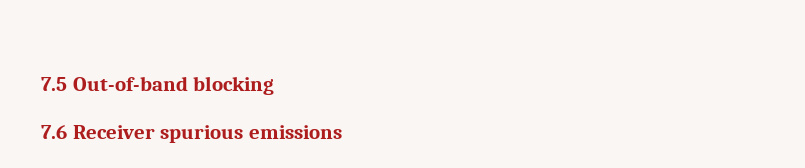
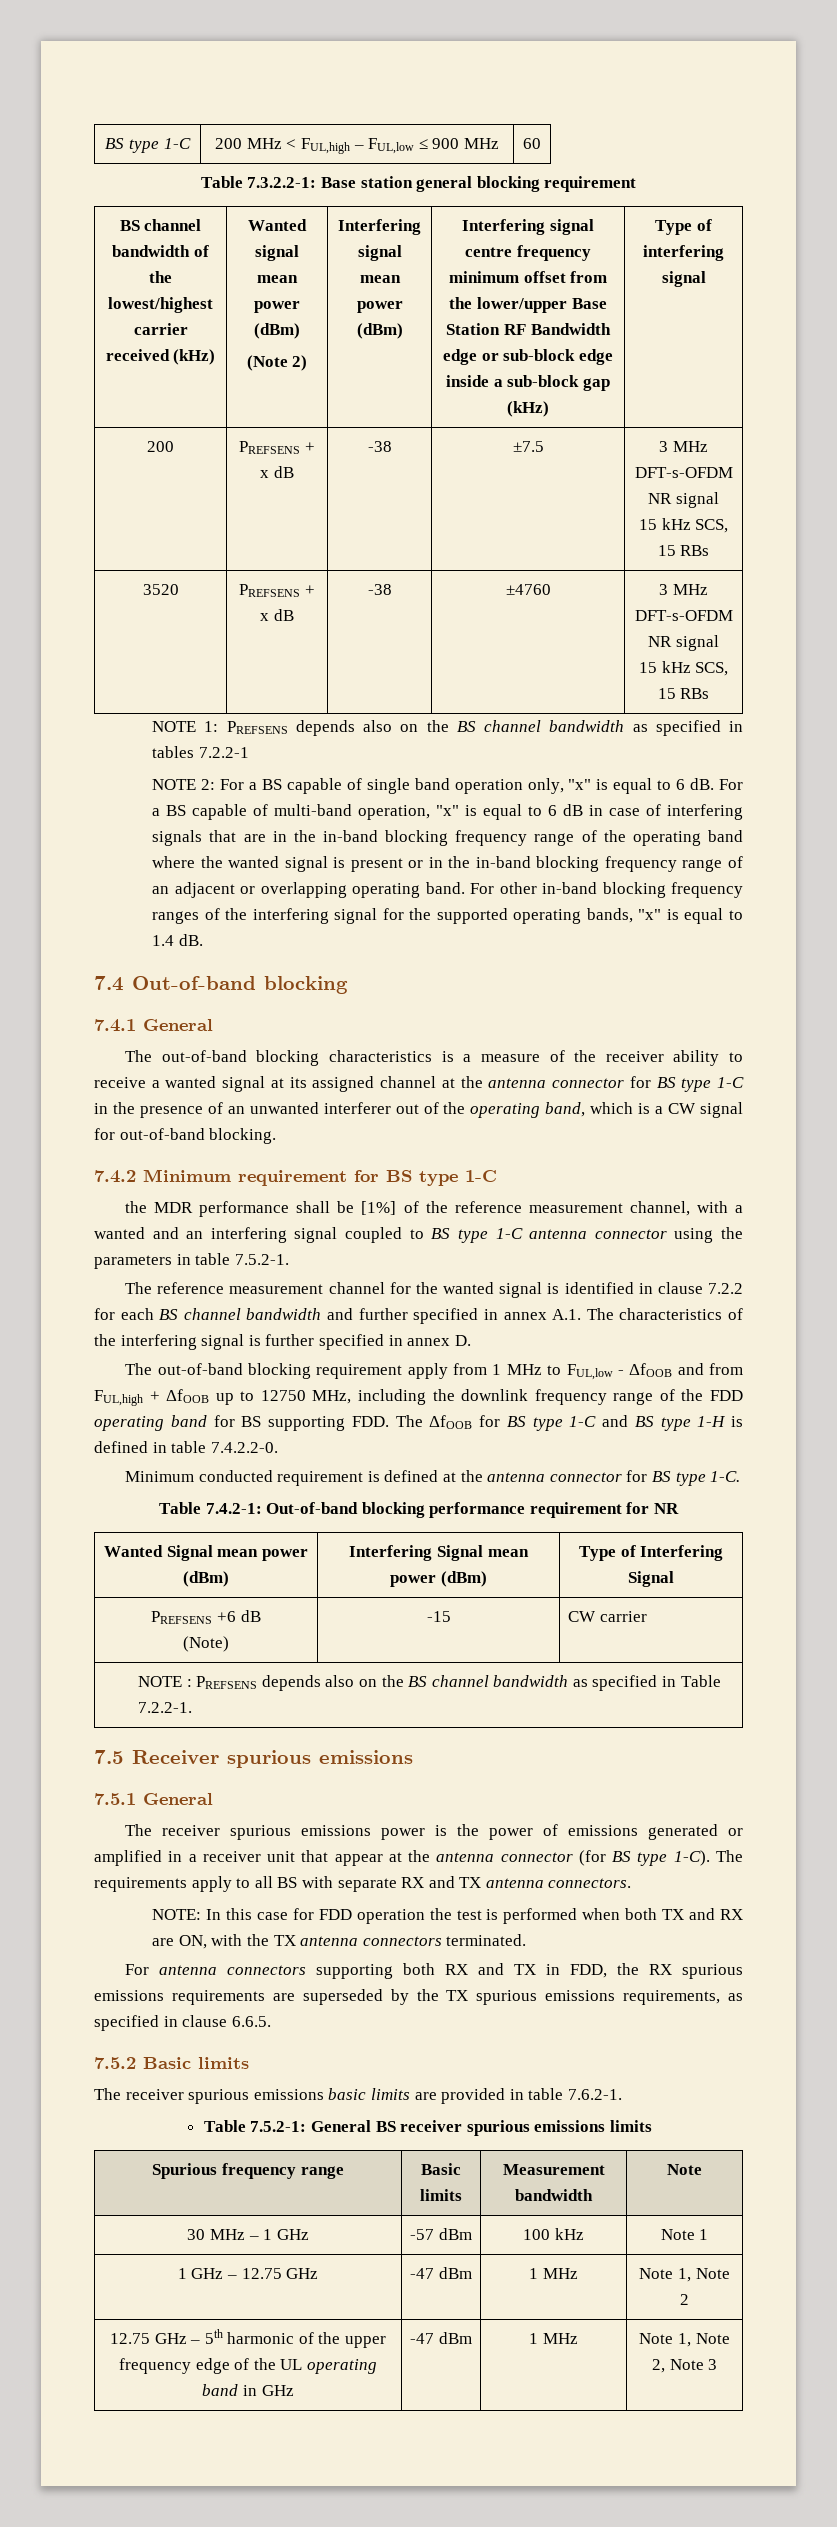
- 7.5 Out-of-band blocking
- 7.6 Receiver spurious emissions
+ BS type 1-C | 200 MHz < FUL,high – FUL,low ≤ 900 MHz | 60
+ Table 7.3.2.2-1: Base station general blocking requirement
+ BS channel bandwidth of the lowest/highest carrier received (kHz) | Wanted signal mean power (dBm)
+ (Note 2) | Interfering signal mean power (dBm) | Interfering signal centre frequency minimum offset from the lower/upper Base Station RF Bandwidth edge or sub-block edge inside a sub-block gap (kHz) | Type of interfering signal
+ 200 | PREFSENS + x dB | -38 | ±7.5 | 3 MHz DFT-s-OFDM NR signal
+ 15 kHz SCS, 15 RBs
+ 3520 | PREFSENS + x dB | -38 | ±4760 | 3 MHz DFT-s-OFDM NR signal
+ 15 kHz SCS, 15 RBs
+ NOTE 1: PREFSENS depends also on the BS channel bandwidth as specified in tables 7.2.2-1
+ NOTE 2: For a BS capable of single band operation only, "x" is equal to 6 dB. For a BS capable of multi-band operation, "x" is equal to 6 dB in case of interfering signals that are in the in-band blocking frequency range of the operating band where the wanted signal is present or in the in-band blocking frequency range of an adjacent or overlapping operating band. For other in-band blocking frequency ranges of the interfering signal for the supported operating bands, "x" is equal to 1.4 dB.
+ 7.4 Out-of-band blocking
+ 7.4.1 General
+ The out-of-band blocking characteristics is a measure of the receiver ability to receive a wanted signal at its assigned channel at the antenna connector for BS type 1-C in the presence of an unwanted interferer out of the operating band, which is a CW signal for out-of-band blocking.
+ 7.4.2 Minimum requirement for BS type 1-C
+ the MDR performance shall be [1%] of the reference measurement channel, with a wanted and an interfering signal coupled to BS type 1-C antenna connector using the parameters in table 7.5.2-1.
+ The reference measurement channel for the wanted signal is identified in clause 7.2.2 for each BS channel bandwidth and further specified in annex A.1. The characteristics of the interfering signal is further specified in annex D.
+ The out-of-band blocking requirement apply from 1 MHz to FUL,low - ΔfOOB and from FUL,high + ΔfOOB up to 12750 MHz, including the downlink frequency range of the FDD operating band for BS supporting FDD. The ΔfOOB for BS type 1-C and BS type 1-H is defined in table 7.4.2.2-0.
+ Minimum conducted requirement is defined at the antenna connector for BS type 1-C.
+ Table 7.4.2-1: Out-of-band blocking performance requirement for NR
+ Wanted Signal mean power (dBm) | Interfering Signal mean power (dBm) | Type of Interfering Signal
+ PREFSENS +6 dB
+ (Note) | -15 | CW carrier
+ NOTE : PREFSENS depends also on the BS channel bandwidth as specified in Table 7.2.2-1.
+ 7.5 Receiver spurious emissions
+ 7.5.1 General
+ The receiver spurious emissions power is the power of emissions generated or amplified in a receiver unit that appear at the antenna connector (for BS type 1-C). The requirements apply to all BS with separate RX and TX antenna connectors.
+ NOTE: In this case for FDD operation the test is performed when both TX and RX are ON, with the TX antenna connectors terminated.
+ For antenna connectors supporting both RX and TX in FDD, the RX spurious emissions requirements are superseded by the TX spurious emissions requirements, as specified in clause 6.6.5.
+ 7.5.2 Basic limits
+ The receiver spurious emissions basic limits are provided in table 7.6.2-1.
+ Table 7.5.2-1: General BS receiver spurious emissions limits
+ Spurious frequency range | Basic limits | Measurement bandwidth | Note
+ 30 MHz – 1 GHz | -57 dBm | 100 kHz | Note 1
+ 1 GHz – 12.75 GHz | -47 dBm | 1 MHz | Note 1, Note 2
+ 12.75 GHz – 5th harmonic of the upper frequency edge of the UL operating band in GHz | -47 dBm | 1 MHz | Note 1, Note 2, Note 3

